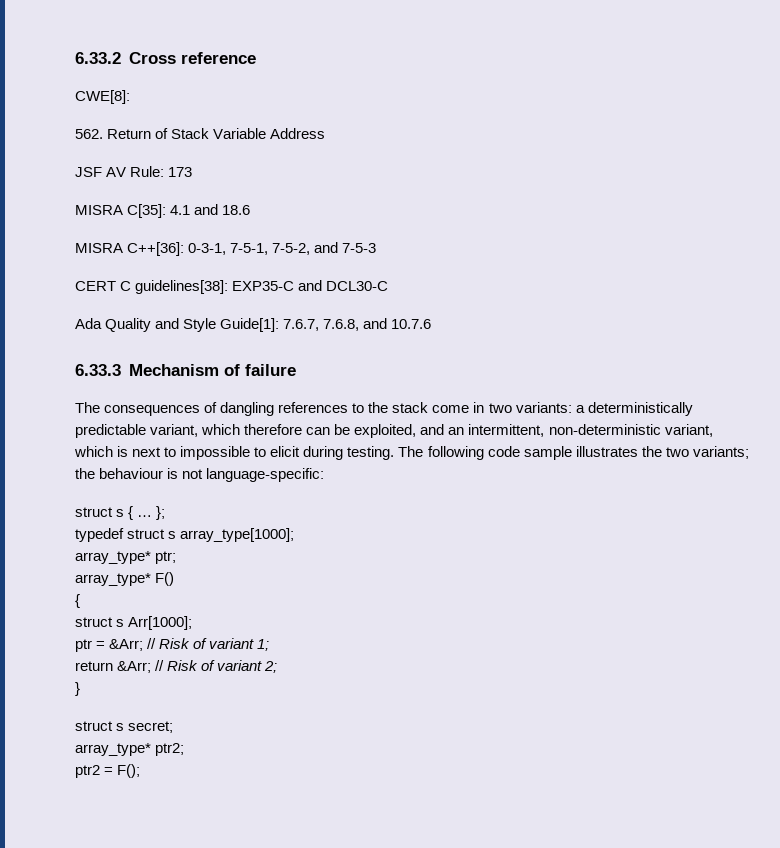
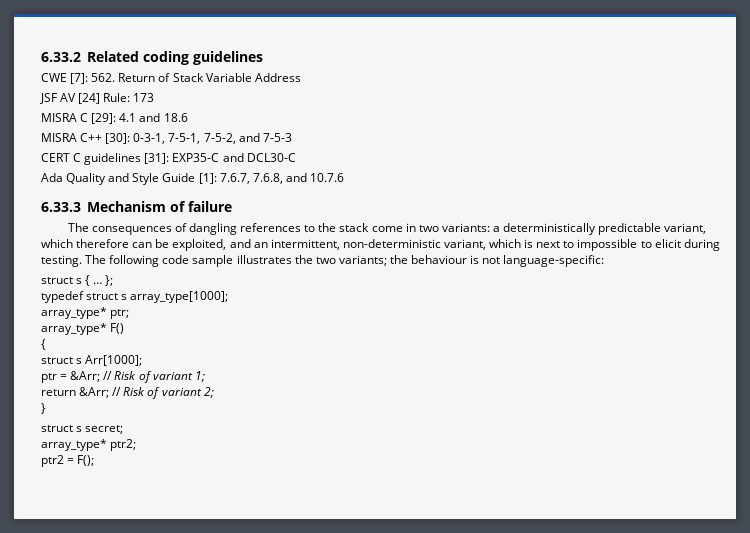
- 6.33.2 Cross reference
- CWE[8]:
- 562. Return of Stack Variable Address
+ 6.33.2 Related coding guidelines
+ CWE [7]: 562. Return of Stack Variable Address
- JSF AV Rule: 173
+ JSF AV [24] Rule: 173
- MISRA C[35]: 4.1 and 18.6
+ MISRA C [29]: 4.1 and 18.6
- MISRA C++[36]: 0-3-1, 7-5-1, 7-5-2, and 7-5-3
+ MISRA C++ [30]: 0-3-1, 7-5-1, 7-5-2, and 7-5-3
- CERT C guidelines[38]: EXP35-C and DCL30-C
+ CERT C guidelines [31]: EXP35-C and DCL30-C
- Ada Quality and Style Guide[1]: 7.6.7, 7.6.8, and 10.7.6
+ Ada Quality and Style Guide [1]: 7.6.7, 7.6.8, and 10.7.6

